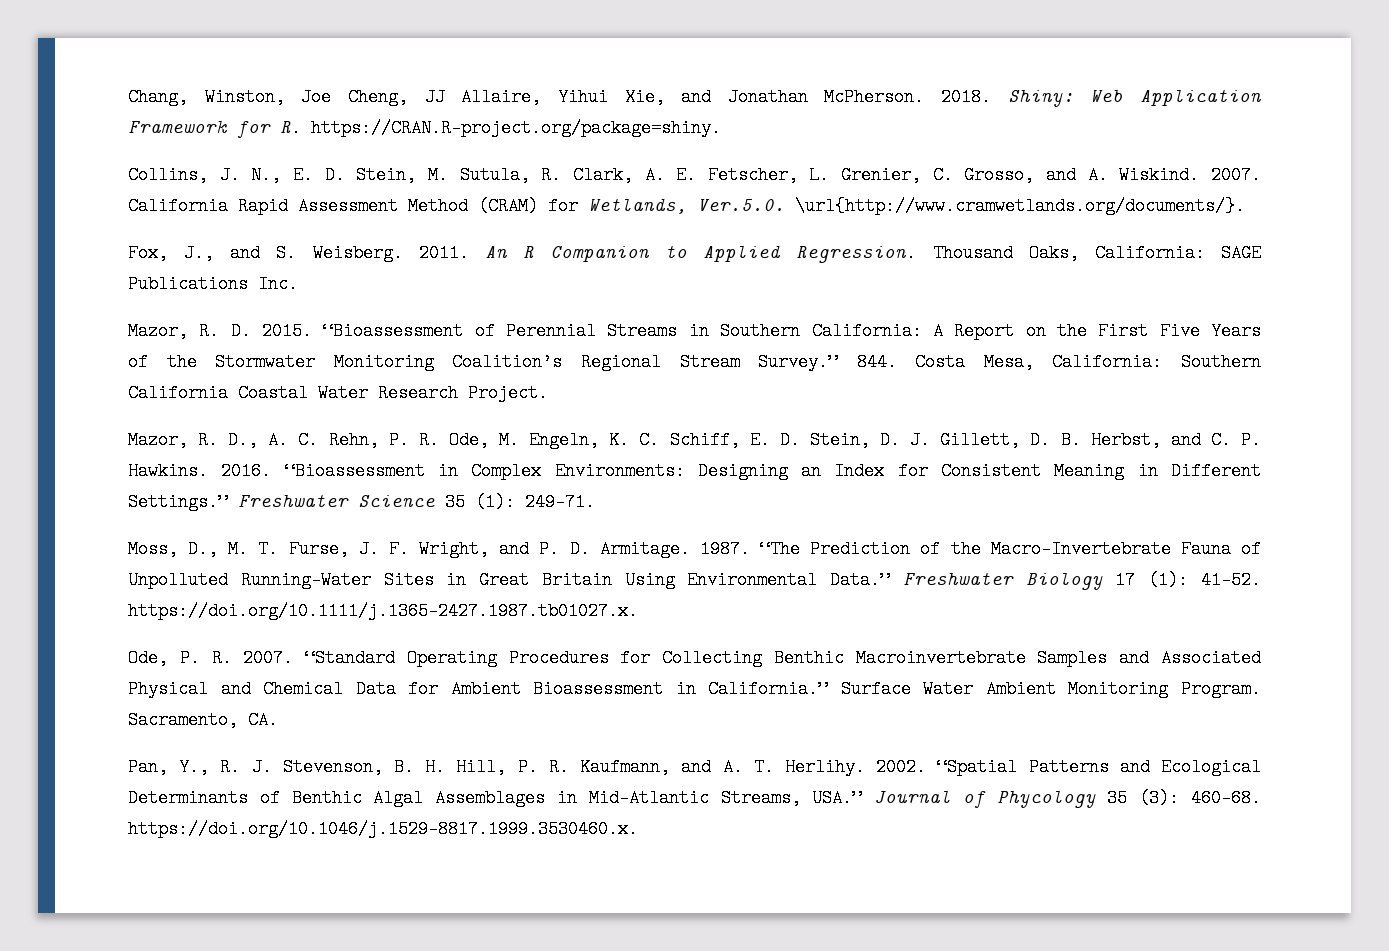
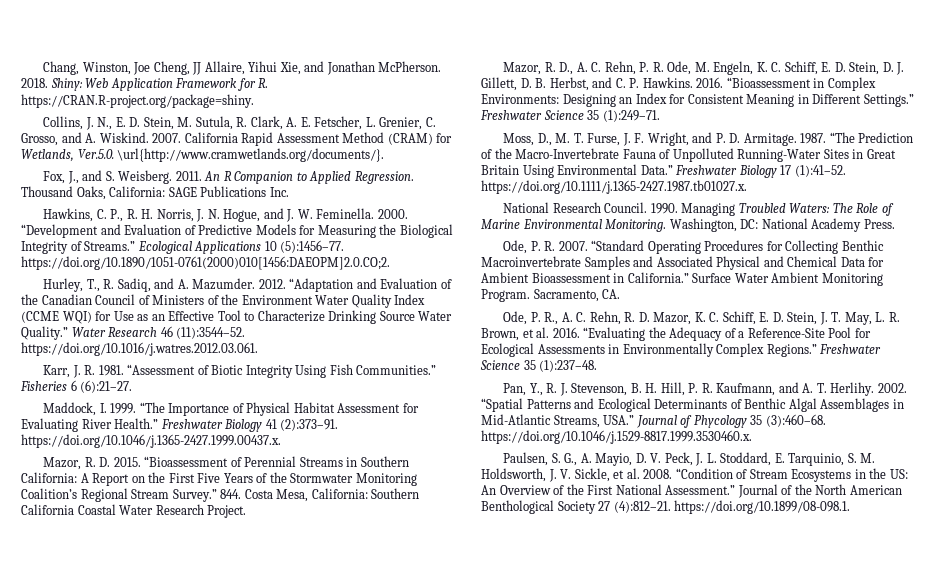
+ Hawkins, C. P., R. H. Norris, J. N. Hogue, and J. W. Feminella. 2000. “Development and Evaluation of Predictive Models for Measuring the Biological Integrity of Streams.” Ecological Applications 10 (5):1456–77. https://doi.org/10.1890/1051-0761(2000)010[1456:DAEOPM]2.0.CO;2.
+ Hurley, T., R. Sadiq, and A. Mazumder. 2012. “Adaptation and Evaluation of the Canadian Council of Ministers of the Environment Water Quality Index (CCME WQI) for Use as an Effective Tool to Characterize Drinking Source Water Quality.” Water Research 46 (11):3544–52. https://doi.org/10.1016/j.watres.2012.03.061.
+ Karr, J. R. 1981. “Assessment of Biotic Integrity Using Fish Communities.” Fisheries 6 (6):21–27.
+ Maddock, I. 1999. “The Importance of Physical Habitat Assessment for Evaluating River Health.” Freshwater Biology 41 (2):373–91. https://doi.org/10.1046/j.1365-2427.1999.00437.x.
- Freshwater Science 35 (1): 249–71.
+ Freshwater Science 35 (1):249–71.
- Freshwater Biology 17 (1): 41–52. https://doi.org/10.1111/j.1365-2427.1987.tb01027.x.
+ Freshwater Biology 17 (1):41–52. https://doi.org/10.1111/j.1365-2427.1987.tb01027.x.
+ National Research Council. 1990. Managing Troubled Waters: The Role of Marine Environmental Monitoring. Washington, DC: National Academy Press.
+ Ode, P. R., A. C. Rehn, R. D. Mazor, K. C. Schiff, E. D. Stein, J. T. May, L. R. Brown, et al. 2016. “Evaluating the Adequacy of a Reference-Site Pool for Ecological Assessments in Environmentally Complex Regions.” Freshwater Science 35 (1):237–48.
- “Spatial Patterns and Ecological Determinants of Benthic Algal Assemblages in Mid-Atlantic Streams, USA.” Journal of Phycology 35 (3): 460–68. https://doi.org/10.1046/j.1529-8817.1999.3530460.x.
+ “Spatial Patterns and Ecological Determinants of Benthic Algal Assemblages in Mid-Atlantic Streams, USA.” Journal of Phycology 35 (3):460–68. https://doi.org/10.1046/j.1529-8817.1999.3530460.x.
+ Paulsen, S. G., A. Mayio, D. V. Peck, J. L. Stoddard, E. Tarquinio, S. M. Holdsworth, J. V. Sickle, et al. 2008. “Condition of Stream Ecosystems in the US: An Overview of the First National Assessment.” Journal of the North American Benthological Society 27 (4):812–21. https://doi.org/10.1899/08-098.1.

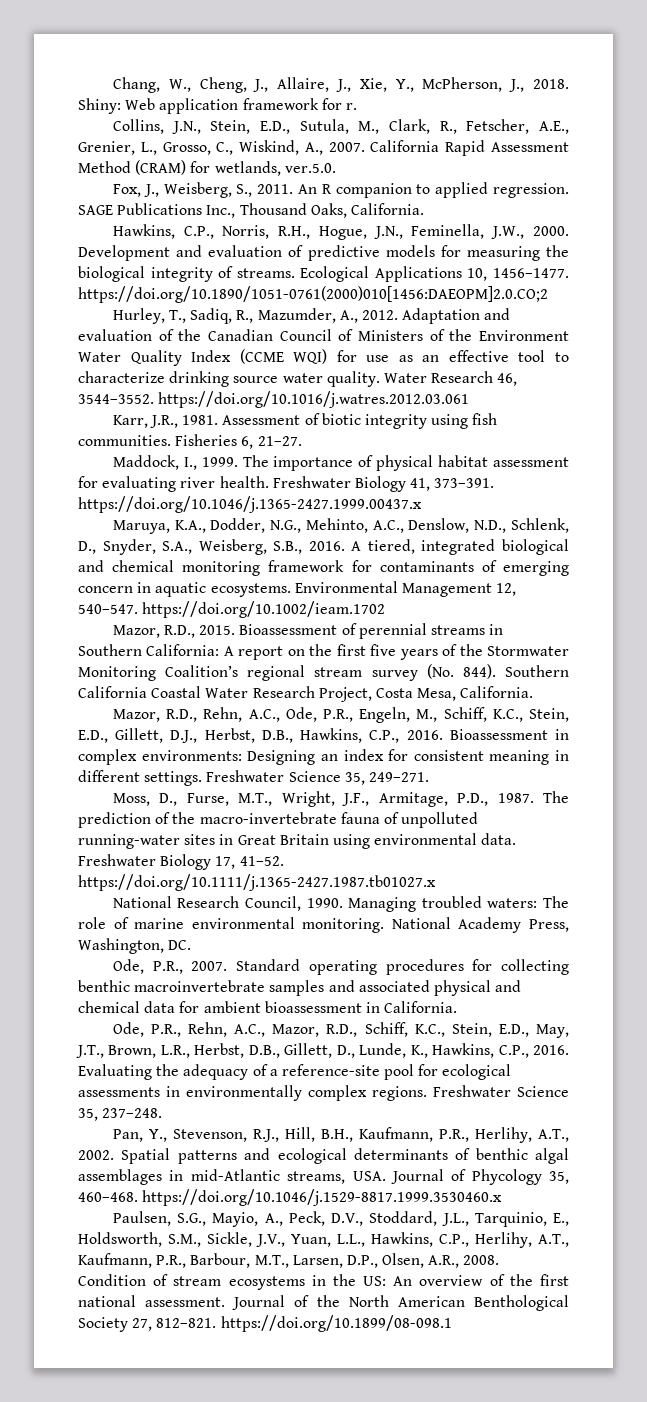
- Chang, Winston, Joe Cheng, JJ Allaire, Yihui Xie, and Jonathan McPherson. 2018. Shiny: Web Application Framework for R. https://CRAN.R-project.org/package=shiny.
- Collins, J. N., E. D. Stein, M. Sutula, R. Clark, A. E. Fetscher, L. Grenier, C. Grosso, and A. Wiskind. 2007.
+ Chang, W., Cheng, J., Allaire, J., Xie, Y., McPherson, J., 2018. Shiny: Web application framework for r.
+ Collins, J.N., Stein, E.D., Sutula, M., Clark, R., Fetscher, A.E., Grenier, L., Grosso, C., Wiskind, A., 2007.
- California Rapid Assessment Method (CRAM) for Wetlands, Ver.5.0. \url{http://www.cramwetlands.org/documents/}.
+ California Rapid Assessment Method (CRAM) for wetlands, ver.5.0.
- Fox, J., and S. Weisberg. 2011. An R Companion to Applied Regression. Thousand Oaks, California: SAGE Publications Inc.
- Hawkins, C. P., R. H. Norris, J. N. Hogue, and J. W. Feminella. 2000. “Development and Evaluation of Predictive Models for Measuring the Biological Integrity of Streams.” Ecological Applications 10 (5):1456–77. https://doi.org/10.1890/1051-0761(2000)010[1456:DAEOPM]2.0.CO;2.
- Hurley, T., R. Sadiq, and A. Mazumder. 2012. “Adaptation and Evaluation of the Canadian Council of Ministers of the Environment Water Quality Index (CCME WQI) for Use as an Effective Tool to Characterize Drinking Source Water Quality.” Water Research 46 (11):3544–52. https://doi.org/10.1016/j.watres.2012.03.061.
- Karr, J. R. 1981. “Assessment of Biotic Integrity Using Fish Communities.” Fisheries 6 (6):21–27.
- Maddock, I. 1999. “The Importance of Physical Habitat Assessment for Evaluating River Health.” Freshwater Biology 41 (2):373–91. https://doi.org/10.1046/j.1365-2427.1999.00437.x.
- Mazor, R. D. 2015. “Bioassessment of Perennial Streams in Southern California: A Report on the First Five Years of the Stormwater Monitoring Coalition’s Regional Stream Survey.” 844. Costa Mesa, California: Southern California Coastal Water Research Project.
- Mazor, R. D., A. C. Rehn, P. R. Ode, M. Engeln, K. C. Schiff, E. D. Stein, D. J. Gillett, D. B. Herbst, and C. P. Hawkins. 2016. “Bioassessment in Complex Environments: Designing an Index for Consistent Meaning in Different Settings.” Freshwater Science 35 (1):249–71.
- Moss, D., M. T. Furse, J. F. Wright, and P. D. Armitage. 1987. “The Prediction of the Macro-Invertebrate Fauna of Unpolluted Running-Water Sites in Great Britain Using Environmental Data.” Freshwater Biology 17 (1):41–52. https://doi.org/10.1111/j.1365-2427.1987.tb01027.x.
+ Fox, J., Weisberg, S., 2011. An R companion to applied regression. SAGE Publications Inc., Thousand Oaks, California.
+ Hawkins, C.P., Norris, R.H., Hogue, J.N., Feminella, J.W., 2000. Development and evaluation of predictive models for measuring the biological integrity of streams. Ecological Applications 10, 1456–1477. https://doi.org/10.1890/1051-0761(2000)010[1456:DAEOPM]2.0.CO;2
+ Hurley, T., Sadiq, R., Mazumder, A., 2012. Adaptation and evaluation of the Canadian Council of Ministers of the Environment Water Quality Index (CCME WQI) for use as an effective tool to characterize drinking source water quality. Water Research 46, 3544–3552. https://doi.org/10.1016/j.watres.2012.03.061
+ Karr, J.R., 1981. Assessment of biotic integrity using fish communities. Fisheries 6, 21–27.
+ Maddock, I., 1999. The importance of physical habitat assessment for evaluating river health. Freshwater Biology 41, 373–391. https://doi.org/10.1046/j.1365-2427.1999.00437.x
+ Maruya, K.A., Dodder, N.G., Mehinto, A.C., Denslow, N.D., Schlenk, D., Snyder, S.A., Weisberg, S.B., 2016. A tiered, integrated biological and chemical monitoring framework for contaminants of emerging concern in aquatic ecosystems. Environmental Management 12, 540–547. https://doi.org/10.1002/ieam.1702
+ Mazor, R.D., 2015. Bioassessment of perennial streams in Southern California: A report on the first five years of the Stormwater Monitoring Coalition’s regional stream survey (No. 844). Southern California Coastal Water Research Project, Costa Mesa, California.
+ Mazor, R.D., Rehn, A.C., Ode, P.R., Engeln, M., Schiff, K.C., Stein, E.D., Gillett, D.J., Herbst, D.B., Hawkins, C.P., 2016. Bioassessment in complex environments: Designing an index for consistent meaning in different settings. Freshwater Science 35, 249–271.
+ Moss, D., Furse, M.T., Wright, J.F., Armitage, P.D., 1987. The prediction of the macro-invertebrate fauna of unpolluted running-water sites in Great Britain using environmental data. Freshwater Biology 17, 41–52. https://doi.org/10.1111/j.1365-2427.1987.tb01027.x
- National Research Council. 1990.
+ National Research Council, 1990.
- Managing Troubled Waters: The Role of Marine Environmental Monitoring. Washington, DC: National Academy Press.
- Ode, P. R. 2007. “Standard Operating Procedures for Collecting Benthic Macroinvertebrate Samples and Associated Physical and Chemical Data for Ambient Bioassessment in California.” Surface Water Ambient Monitoring Program. Sacramento, CA.
- Ode, P. R., A. C. Rehn, R. D. Mazor, K. C. Schiff, E. D. Stein, J. T. May, L. R. Brown, et al. 2016. “Evaluating the Adequacy of a Reference-Site Pool for Ecological Assessments in Environmentally Complex Regions.” Freshwater Science 35 (1):237–48.
- Pan, Y., R. J. Stevenson, B. H. Hill, P. R. Kaufmann, and A. T. Herlihy. 2002. “Spatial Patterns and Ecological Determinants of Benthic Algal Assemblages in Mid-Atlantic Streams, USA.” Journal of Phycology 35 (3):460–68. https://doi.org/10.1046/j.1529-8817.1999.3530460.x.
- Paulsen, S. G., A. Mayio, D. V. Peck, J. L. Stoddard, E. Tarquinio, S. M. Holdsworth, J. V. Sickle, et al. 2008. “Condition of Stream Ecosystems in the US: An Overview of the First National Assessment.”
+ Managing troubled waters: The role of marine environmental monitoring. National Academy Press, Washington, DC.
+ Ode, P.R., 2007. Standard operating procedures for collecting benthic macroinvertebrate samples and associated physical and chemical data for ambient bioassessment in California.
+ Ode, P.R., Rehn, A.C., Mazor, R.D., Schiff, K.C., Stein, E.D., May, J.T., Brown, L.R., Herbst, D.B., Gillett, D., Lunde, K., Hawkins, C.P., 2016. Evaluating the adequacy of a reference-site pool for ecological assessments in environmentally complex regions. Freshwater Science 35, 237–248.
+ Pan, Y., Stevenson, R.J., Hill, B.H., Kaufmann, P.R., Herlihy, A.T., 2002. Spatial patterns and ecological determinants of benthic algal assemblages in mid-Atlantic streams, USA. Journal of Phycology 35, 460–468. https://doi.org/10.1046/j.1529-8817.1999.3530460.x
+ Paulsen, S.G., Mayio, A., Peck, D.V., Stoddard, J.L., Tarquinio, E., Holdsworth, S.M., Sickle, J.V., Yuan, L.L., Hawkins, C.P., Herlihy, A.T., Kaufmann, P.R., Barbour, M.T., Larsen, D.P., Olsen, A.R., 2008. Condition of stream ecosystems in the US: An overview of the first national assessment.
- Journal of the North American Benthological Society 27 (4):812–21. https://doi.org/10.1899/08-098.1.
+ Journal of the North American Benthological Society 27, 812–821. https://doi.org/10.1899/08-098.1

